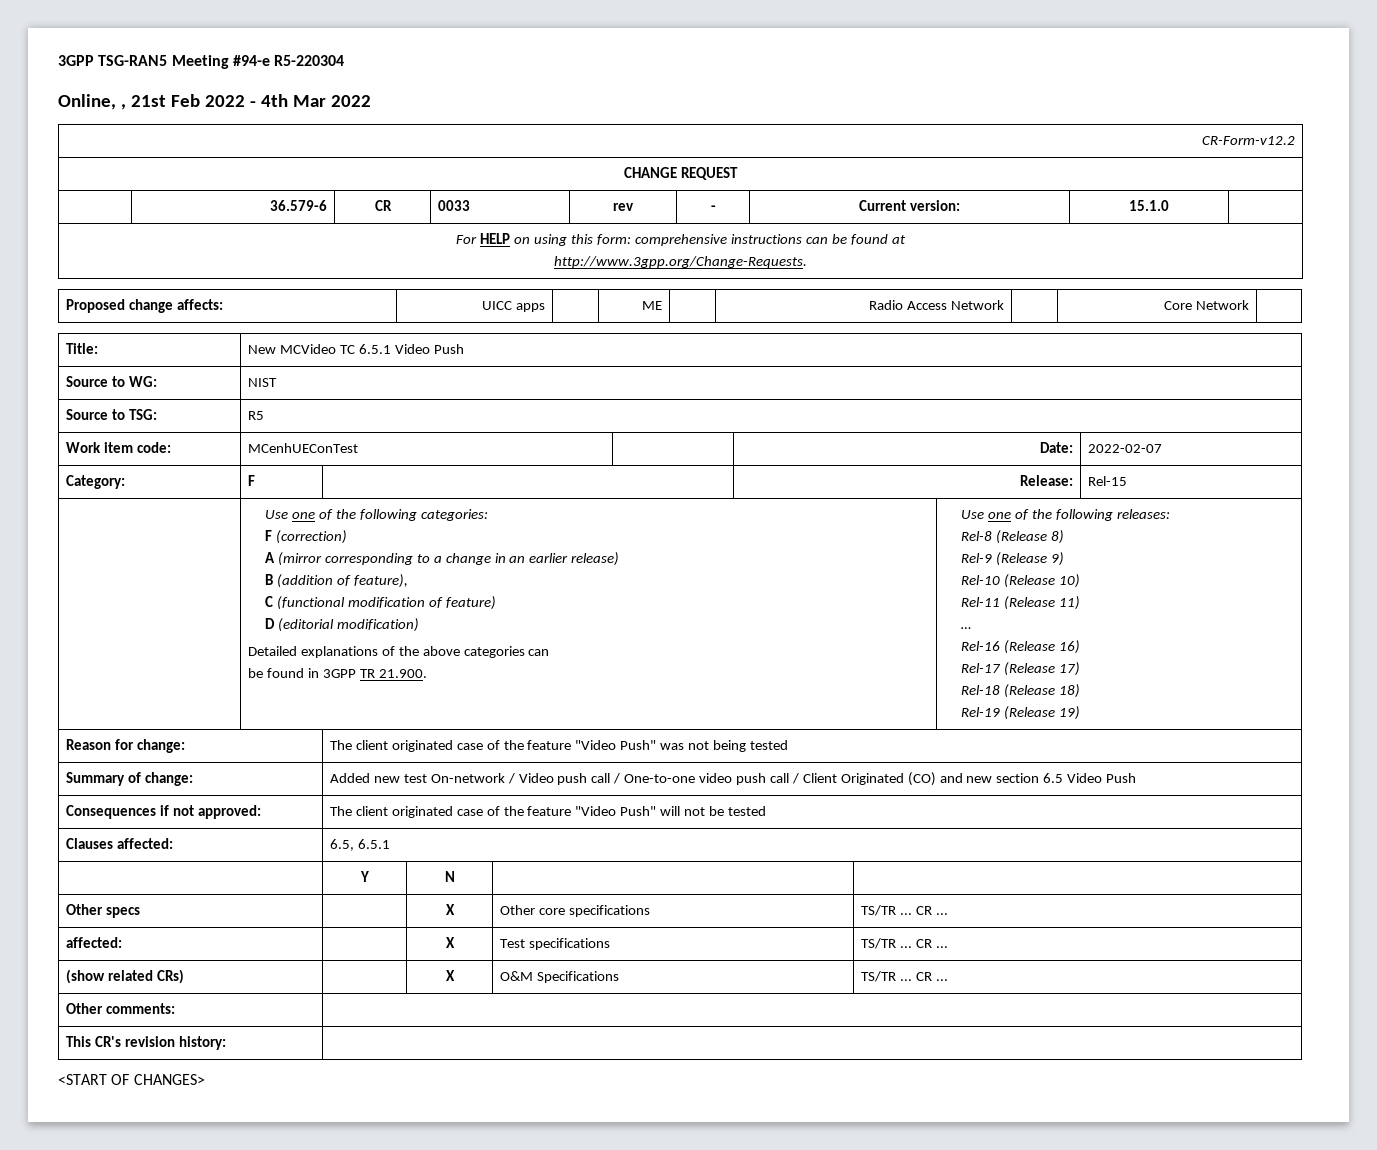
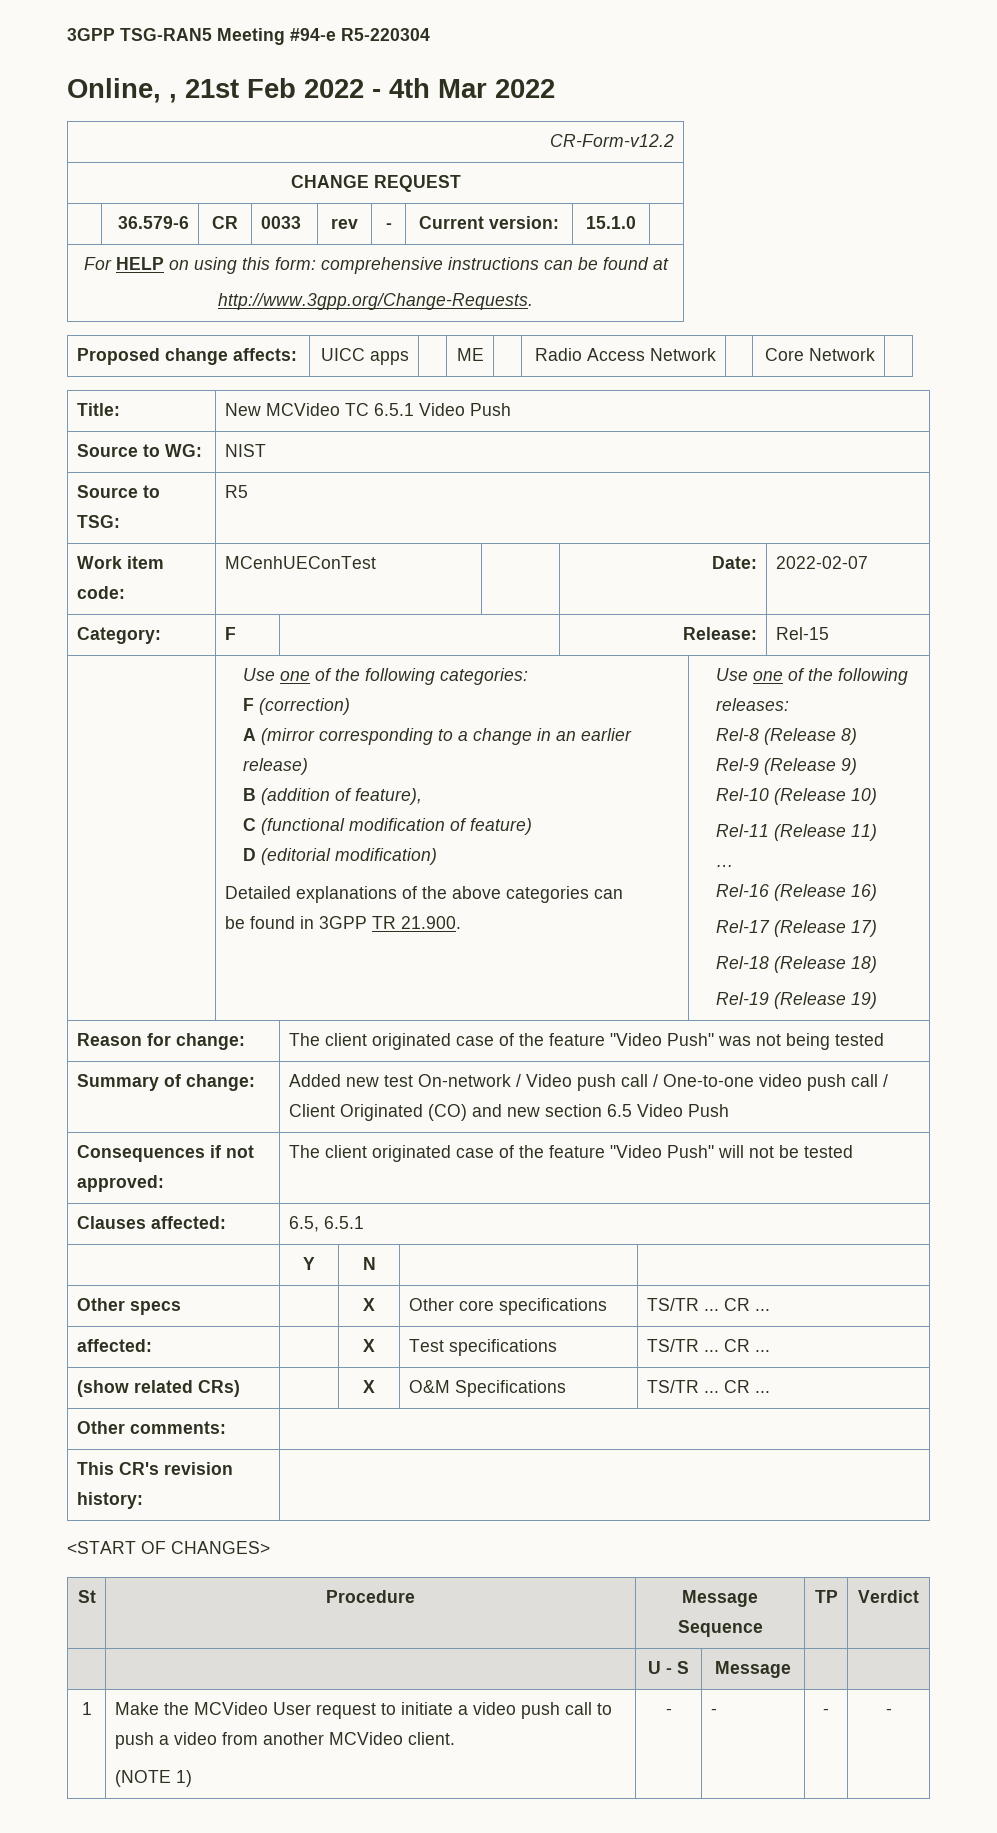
+ St | Procedure | Message Sequence | TP | Verdict
+ | | U - S | Message | |
+ 1 | Make the MCVideo User request to initiate a video push call to push a video from another MCVideo client.
+ (NOTE 1) | - | - | - | -

